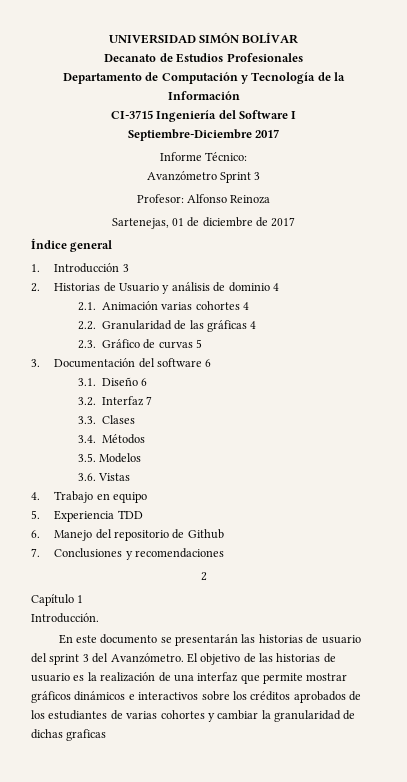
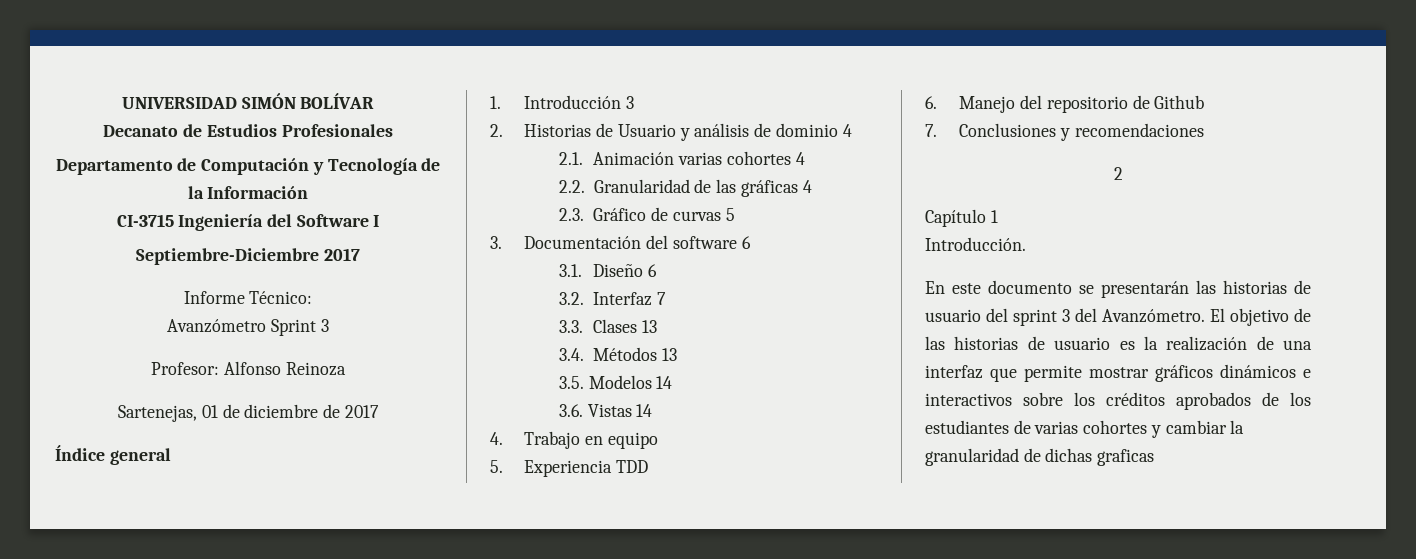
- 3.3. Clases
+ 3.3. Clases 13
- 3.4. Métodos
+ 3.4. Métodos 13
- 3.5. Modelos
+ 3.5. Modelos 14
- 3.6. Vistas
+ 3.6. Vistas 14

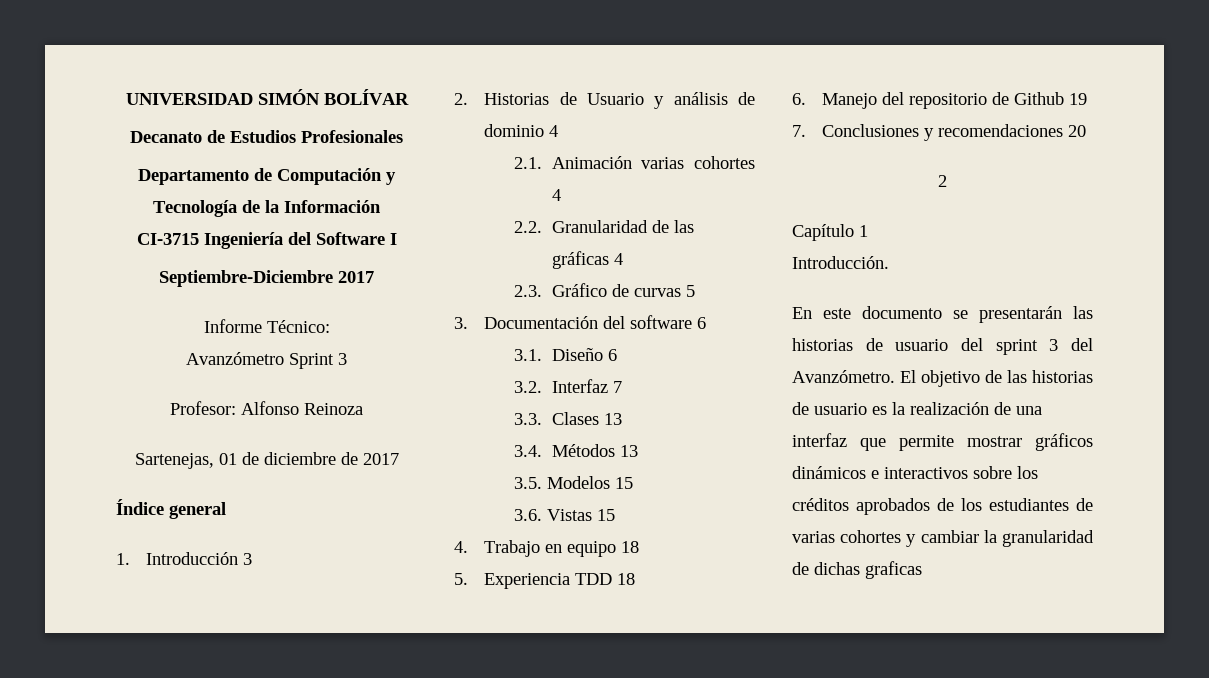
- 3.5. Modelos 14
+ 3.5. Modelos 15
- 3.6. Vistas 14
+ 3.6. Vistas 15
- 4. Trabajo en equipo
+ 4. Trabajo en equipo 18
- 5. Experiencia TDD
+ 5. Experiencia TDD 18
- 6. Manejo del repositorio de Github
+ 6. Manejo del repositorio de Github 19
- 7. Conclusiones y recomendaciones
+ 7. Conclusiones y recomendaciones 20

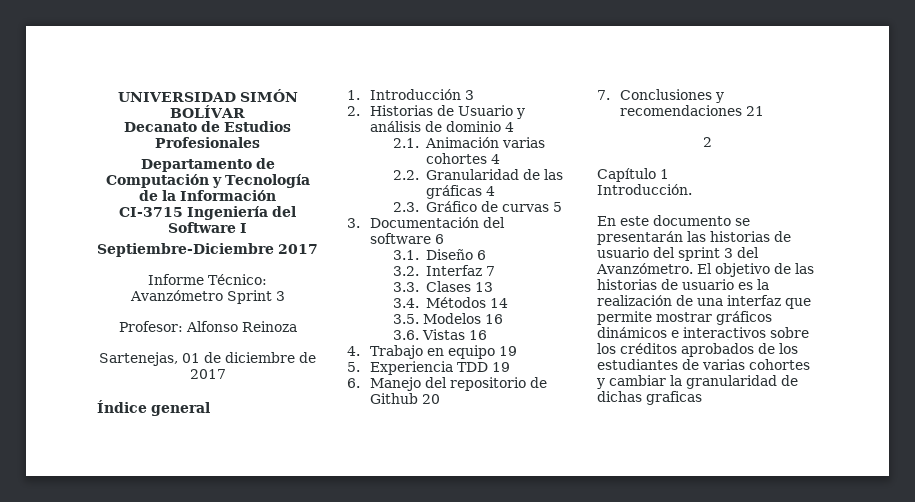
- 3.4. Métodos 13
+ 3.4. Métodos 14
- 3.5. Modelos 15
+ 3.5. Modelos 16
- 3.6. Vistas 15
+ 3.6. Vistas 16
- 4. Trabajo en equipo 18
+ 4. Trabajo en equipo 19
- 5. Experiencia TDD 18
+ 5. Experiencia TDD 19
- 6. Manejo del repositorio de Github 19
+ 6. Manejo del repositorio de Github 20
- 7. Conclusiones y recomendaciones 20
+ 7. Conclusiones y recomendaciones 21

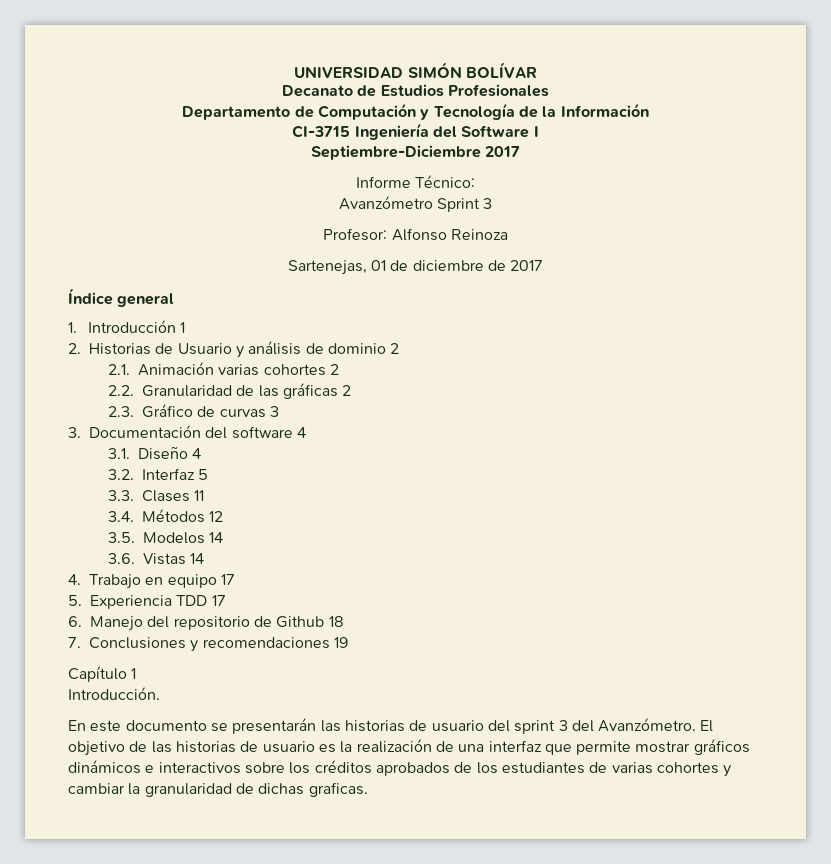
- 1. Introducción 3
+ 1. Introducción 1
- 2. Historias de Usuario y análisis de dominio 4
+ 2. Historias de Usuario y análisis de dominio 2
- 2.1. Animación varias cohortes 4
+ 2.1. Animación varias cohortes 2
- 2.2. Granularidad de las gráficas 4
+ 2.2. Granularidad de las gráficas 2
- 2.3. Gráfico de curvas 5
+ 2.3. Gráfico de curvas 3
- 3. Documentación del software 6
+ 3. Documentación del software 4
- 3.1. Diseño 6
+ 3.1. Diseño 4
- 3.2. Interfaz 7
+ 3.2. Interfaz 5
- 3.3. Clases 13
+ 3.3. Clases 11
- 3.4. Métodos 14
- 3.5. Modelos 16
- 3.6. Vistas 16
+ 3.4. Métodos 12
+ 3.5. Modelos 14
+ 3.6. Vistas 14
- 4. Trabajo en equipo 19
+ 4. Trabajo en equipo 17
- 5. Experiencia TDD 19
+ 5. Experiencia TDD 17
- 6. Manejo del repositorio de Github 20
+ 6. Manejo del repositorio de Github 18
- 7. Conclusiones y recomendaciones 21
- 2
+ 7. Conclusiones y recomendaciones 19
- El objetivo de las historias de usuario es la realización de una interfaz que permite mostrar gráficos dinámicos e interactivos sobre los créditos aprobados de los estudiantes de varias cohortes y cambiar la granularidad de dichas graficas
+ El objetivo de las historias de usuario es la realización de una interfaz que permite mostrar gráficos dinámicos e interactivos sobre los créditos aprobados de los estudiantes de varias cohortes y cambiar la granularidad de dichas graficas.

